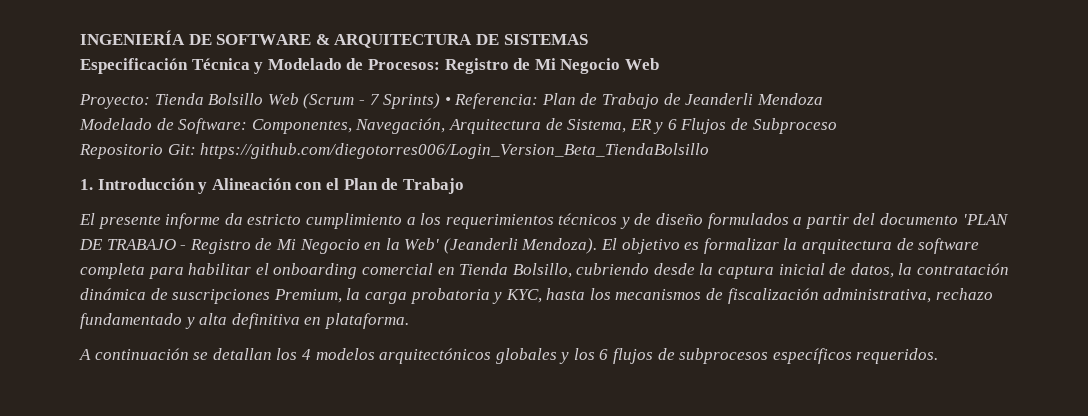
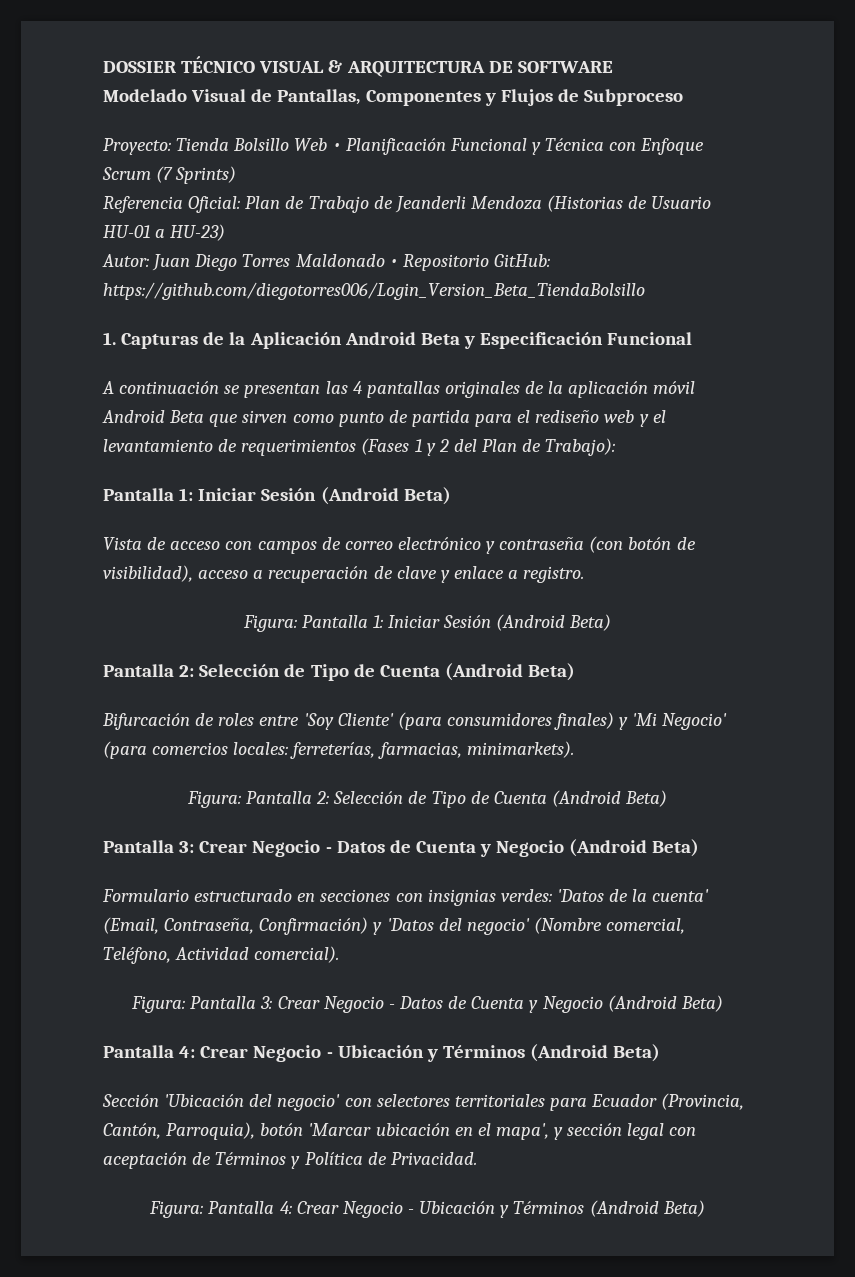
- INGENIERÍA DE SOFTWARE & ARQUITECTURA DE SISTEMAS
- Especificación Técnica y Modelado de Procesos: Registro de Mi Negocio Web
- Proyecto: Tienda Bolsillo Web (Scrum - 7 Sprints) • Referencia: Plan de Trabajo de Jeanderli Mendoza
- Modelado de Software: Componentes, Navegación, Arquitectura de Sistema, ER y 6 Flujos de Subproceso
- Repositorio Git: https://github.com/diegotorres006/Login_Version_Beta_TiendaBolsillo
- 1. Introducción y Alineación con el Plan de Trabajo
- El presente informe da estricto cumplimiento a los requerimientos técnicos y de diseño formulados a partir del documento 'PLAN DE TRABAJO - Registro de Mi Negocio en la Web' (Jeanderli Mendoza). El objetivo es formalizar la arquitectura de software completa para habilitar el onboarding comercial en Tienda Bolsillo, cubriendo desde la captura inicial de datos, la contratación dinámica de suscripciones Premium, la carga probatoria y KYC, hasta los mecanismos de fiscalización administrativa, rechazo fundamentado y alta definitiva en plataforma.
- A continuación se detallan los 4 modelos arquitectónicos globales y los 6 flujos de subprocesos específicos requeridos.
+ DOSSIER TÉCNICO VISUAL & ARQUITECTURA DE SOFTWARE
+ Modelado Visual de Pantallas, Componentes y Flujos de Subproceso
+ Proyecto: Tienda Bolsillo Web • Planificación Funcional y Técnica con Enfoque Scrum (7 Sprints)
+ Referencia Oficial: Plan de Trabajo de Jeanderli Mendoza (Historias de Usuario HU-01 a HU-23)
+ Autor: Juan Diego Torres Maldonado • Repositorio GitHub: https://github.com/diegotorres006/Login_Version_Beta_TiendaBolsillo
+ 1. Capturas de la Aplicación Android Beta y Especificación Funcional
+ A continuación se presentan las 4 pantallas originales de la aplicación móvil Android Beta que sirven como punto de partida para el rediseño web y el levantamiento de requerimientos (Fases 1 y 2 del Plan de Trabajo):
+ Pantalla 1: Iniciar Sesión (Android Beta)
+ Vista de acceso con campos de correo electrónico y contraseña (con botón de visibilidad), acceso a recuperación de clave y enlace a registro.
+ Figura: Pantalla 1: Iniciar Sesión (Android Beta)
+ Pantalla 2: Selección de Tipo de Cuenta (Android Beta)
+ Bifurcación de roles entre 'Soy Cliente' (para consumidores finales) y 'Mi Negocio' (para comercios locales: ferreterías, farmacias, minimarkets).
+ Figura: Pantalla 2: Selección de Tipo de Cuenta (Android Beta)
+ Pantalla 3: Crear Negocio - Datos de Cuenta y Negocio (Android Beta)
+ Formulario estructurado en secciones con insignias verdes: 'Datos de la cuenta' (Email, Contraseña, Confirmación) y 'Datos del negocio' (Nombre comercial, Teléfono, Actividad comercial).
+ Figura: Pantalla 3: Crear Negocio - Datos de Cuenta y Negocio (Android Beta)
+ Pantalla 4: Crear Negocio - Ubicación y Términos (Android Beta)
+ Sección 'Ubicación del negocio' con selectores territoriales para Ecuador (Provincia, Cantón, Parroquia), botón 'Marcar ubicación en el mapa', y sección legal con aceptación de Términos y Política de Privacidad.
+ Figura: Pantalla 4: Crear Negocio - Ubicación y Términos (Android Beta)

